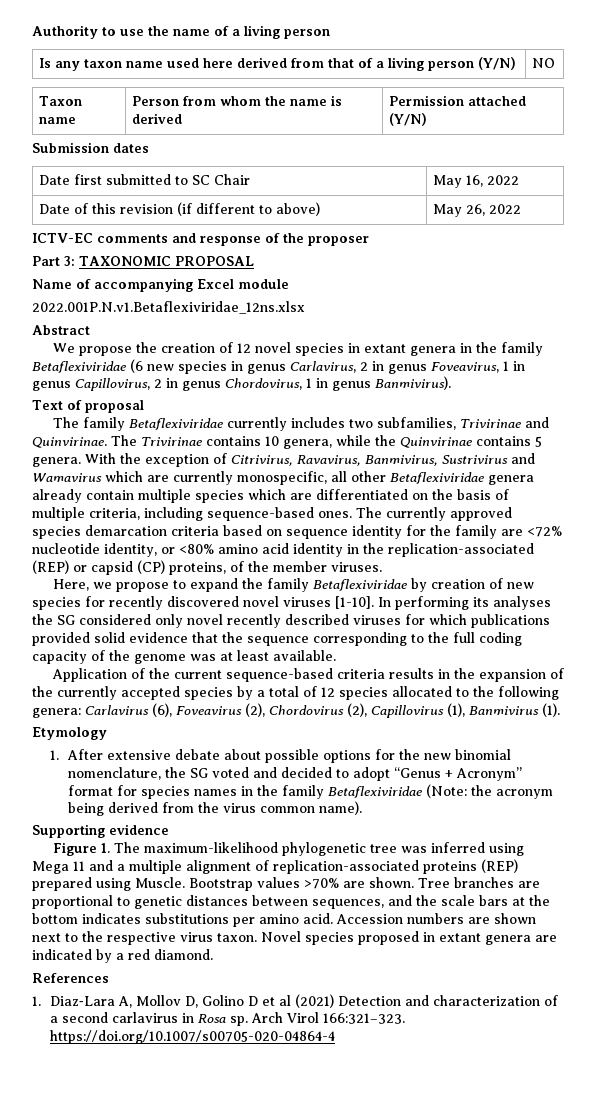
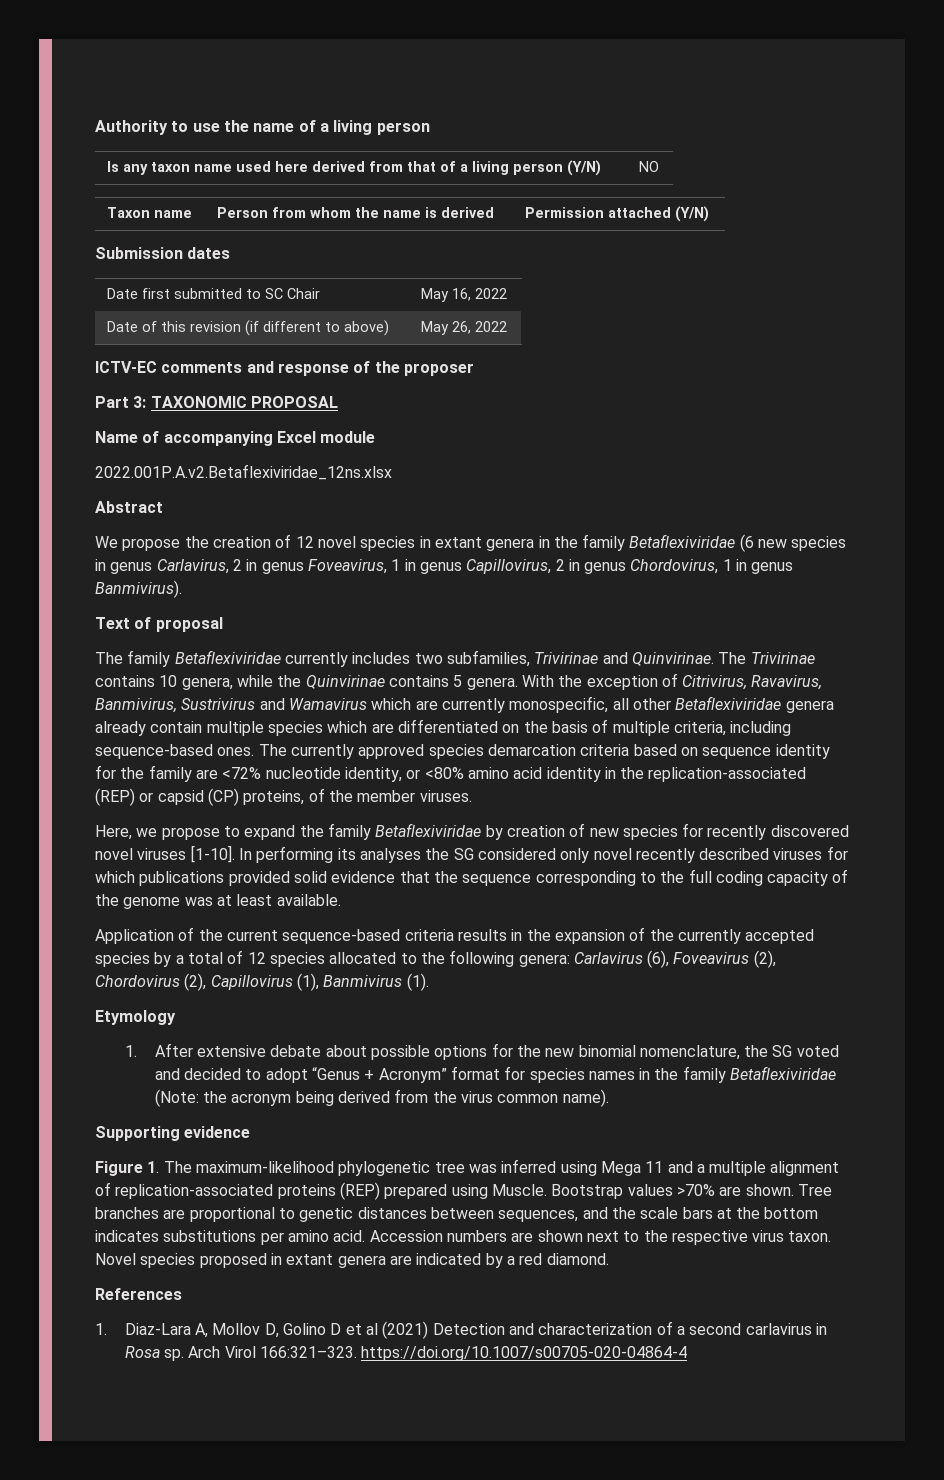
- 2022.001P.N.v1.Betaflexiviridae_12ns.xlsx
+ 2022.001P.A.v2.Betaflexiviridae_12ns.xlsx

